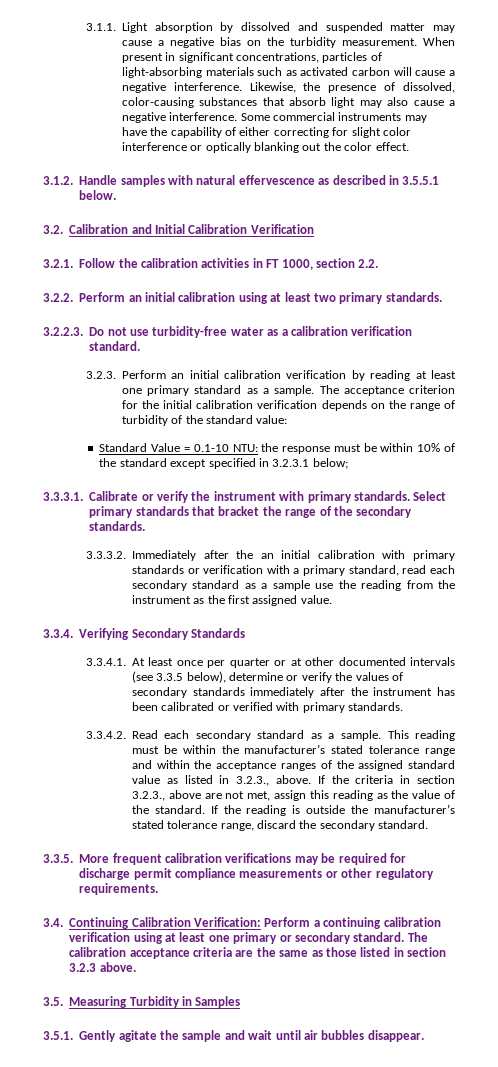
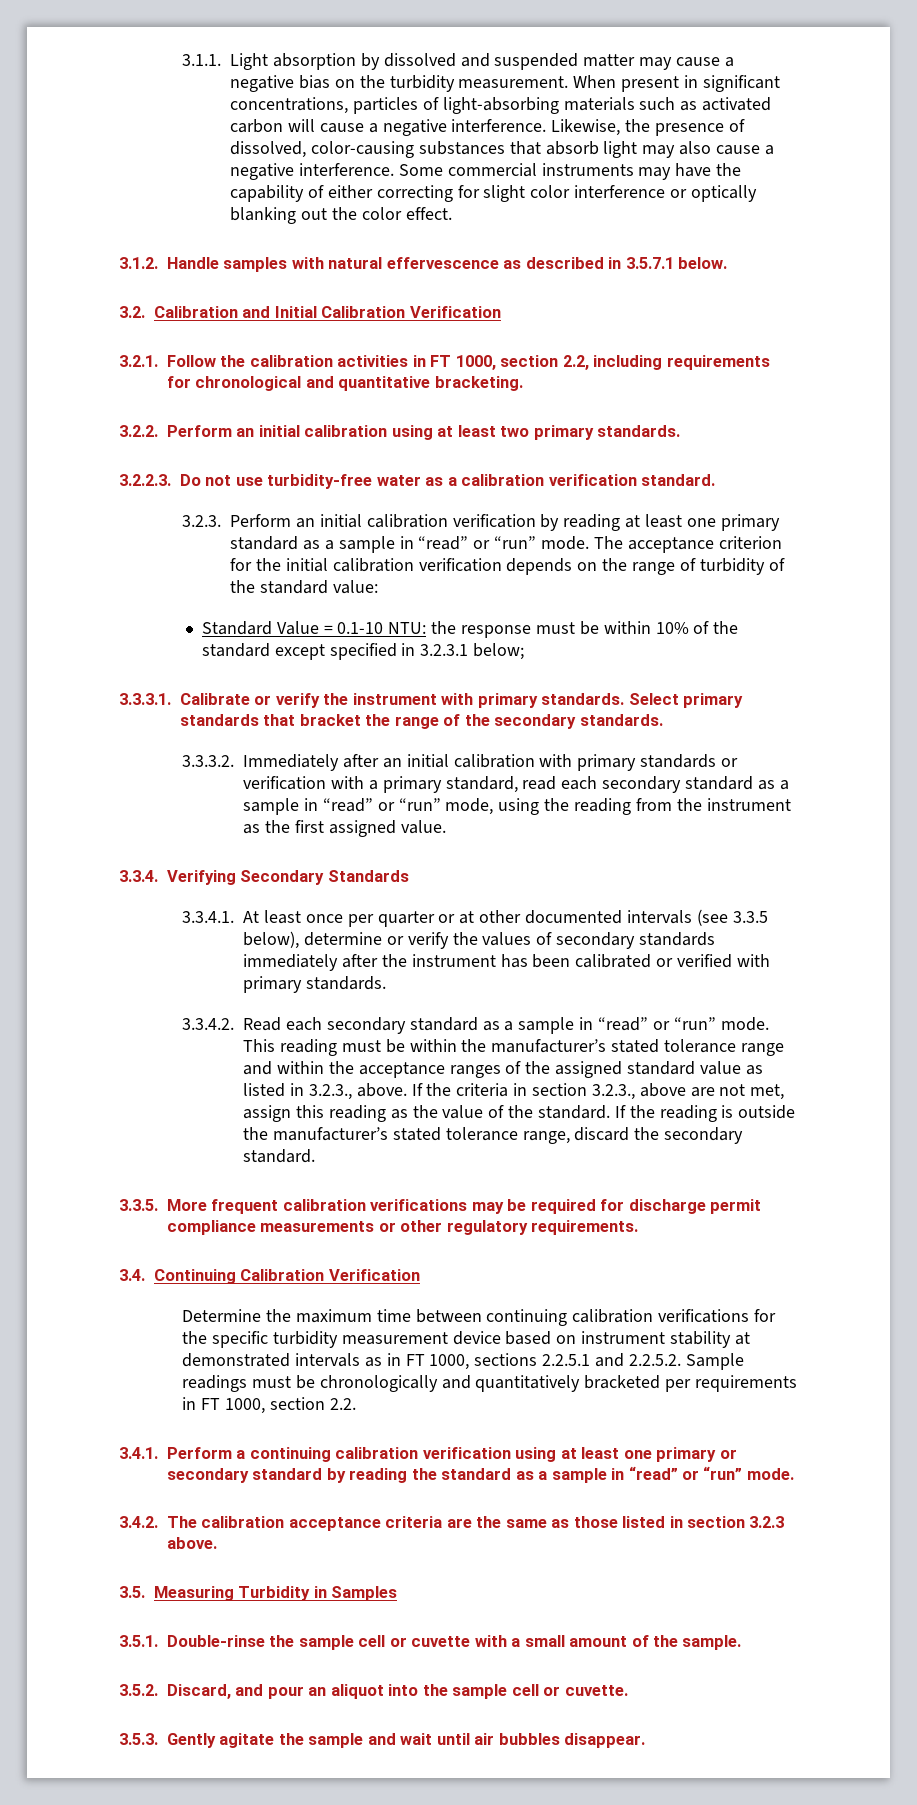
- 3.1.2. Handle samples with natural effervescence as described in 3.5.5.1 below.
+ 3.1.2. Handle samples with natural effervescence as described in 3.5.7.1 below.
- 3.2.1. Follow the calibration activities in FT 1000, section 2.2.
+ 3.2.1. Follow the calibration activities in FT 1000, section 2.2, including requirements for chronological and quantitative bracketing.
- 3.2.3. Perform an initial calibration verification by reading at least one primary standard as a sample.
+ 3.2.3. Perform an initial calibration verification by reading at least one primary standard as a sample in “read” or “run” mode.
- 3.3.3.2. Immediately after the an initial calibration with primary standards or verification with a primary standard, read each secondary standard as a sample use the reading from the instrument as the first assigned value.
+ 3.3.3.2. Immediately after an initial calibration with primary standards or verification with a primary standard, read each secondary standard as a sample in “read” or “run” mode, using the reading from the instrument as the first assigned value.
- 3.3.4.2. Read each secondary standard as a sample.
+ 3.3.4.2. Read each secondary standard as a sample in “read” or “run” mode.
- 3.4. Continuing Calibration Verification: Perform a continuing calibration verification using at least one primary or secondary standard. The calibration acceptance criteria are the same as those listed in section 3.2.3 above.
+ 3.4. Continuing Calibration Verification
+ Determine the maximum time between continuing calibration verifications for the specific turbidity measurement device based on instrument stability at demonstrated intervals as in FT 1000, sections 2.2.5.1 and 2.2.5.2. Sample readings must be chronologically and quantitatively bracketed per requirements in FT 1000, section 2.2.
+ 3.4.1. Perform a continuing calibration verification using at least one primary or secondary standard by reading the standard as a sample in “read” or “run” mode.
+ 3.4.2. The calibration acceptance criteria are the same as those listed in section 3.2.3 above.
- 3.5.1. Gently agitate the sample and wait until air bubbles disappear.
+ 3.5.1. Double-rinse the sample cell or cuvette with a small amount of the sample.
+ 3.5.2. Discard, and pour an aliquot into the sample cell or cuvette.
+ 3.5.3. Gently agitate the sample and wait until air bubbles disappear.

